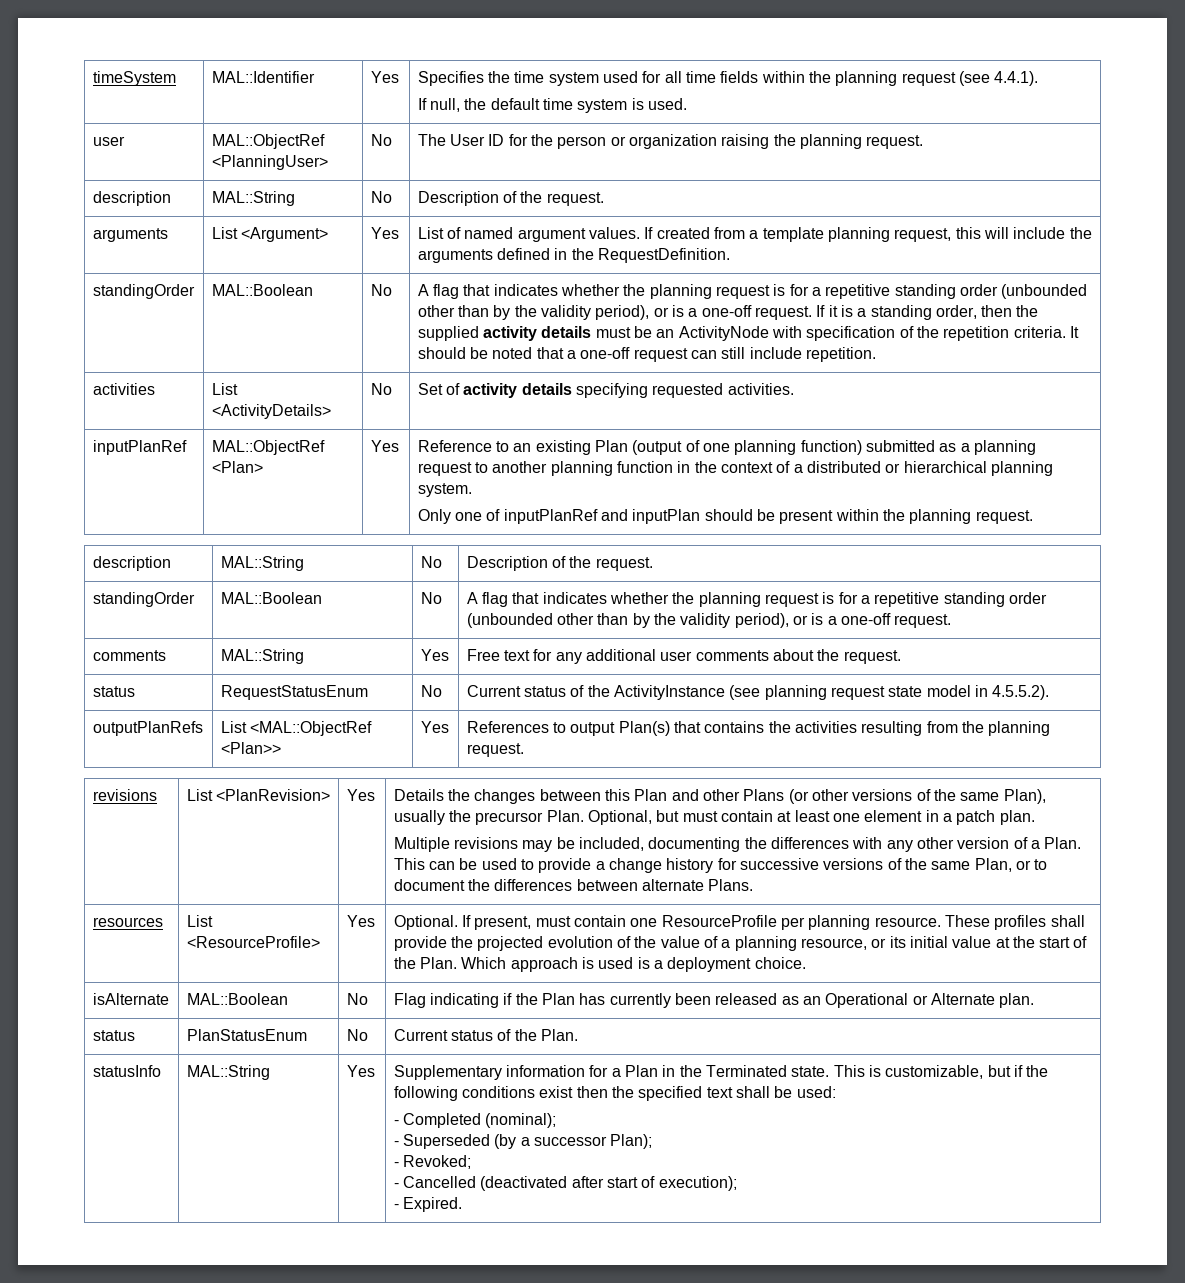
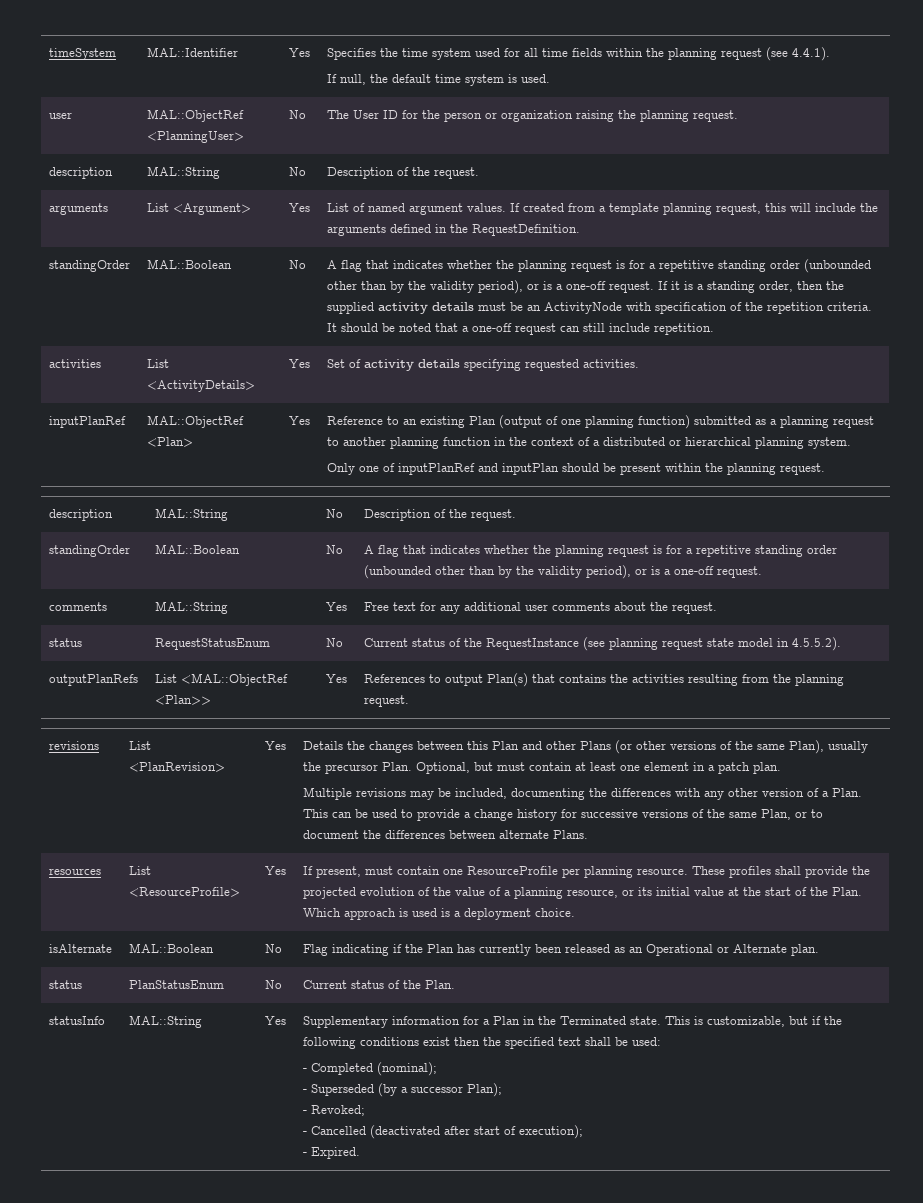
- activities | List <ActivityDetails> | No | Set of activity details specifying requested activities.
+ activities | List <ActivityDetails> | Yes | Set of activity details specifying requested activities.
- status | RequestStatusEnum | No | Current status of the ActivityInstance (see planning request state model in 4.5.5.2).
+ status | RequestStatusEnum | No | Current status of the RequestInstance (see planning request state model in 4.5.5.2).
- Optional.

